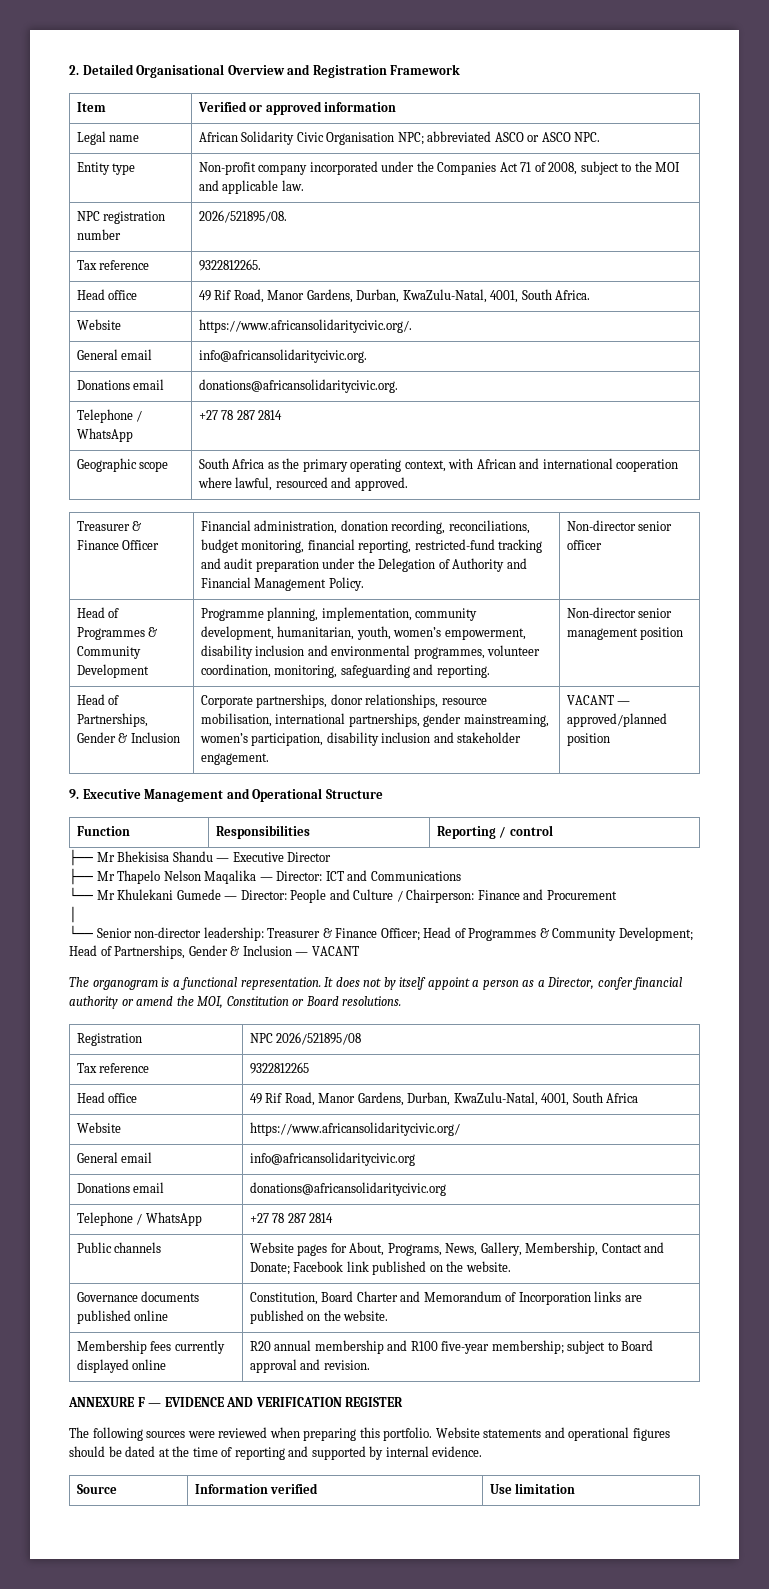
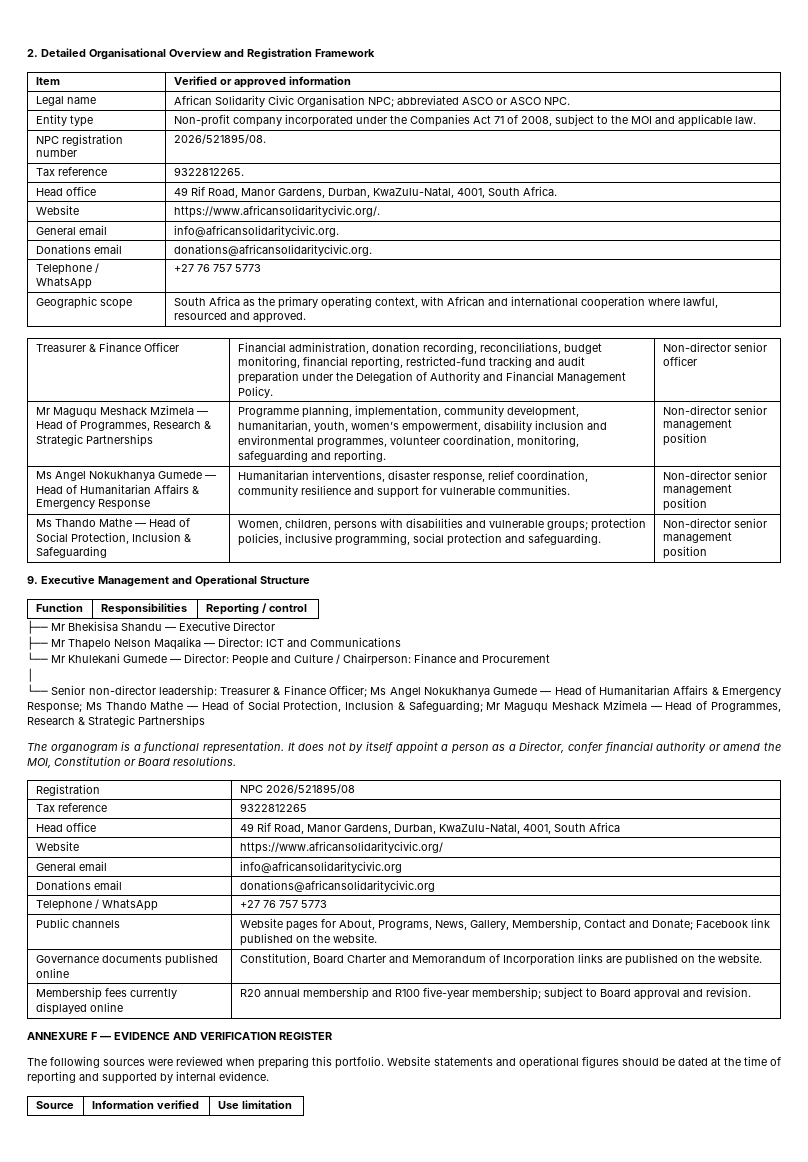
  Donations email | donations@africansolidaritycivic.org.
- Telephone / WhatsApp | +27 78 287 2814
+ Telephone / WhatsApp | +27 76 757 5773
- Head of Programmes & Community Development | Programme planning, implementation, community development, humanitarian, youth, women’s empowerment, disability inclusion and environmental programmes, volunteer coordination, monitoring, safeguarding and reporting. | Non-director senior management position
+ Mr Maguqu Meshack Mzimela — Head of Programmes, Research & Strategic Partnerships | Programme planning, implementation, community development, humanitarian, youth, women’s empowerment, disability inclusion and environmental programmes, volunteer coordination, monitoring, safeguarding and reporting. | Non-director senior management position
- Head of Partnerships, Gender & Inclusion | Corporate partnerships, donor relationships, resource mobilisation, international partnerships, gender mainstreaming, women’s participation, disability inclusion and stakeholder engagement. | VACANT — approved/planned position
+ Ms Angel Nokukhanya Gumede — Head of Humanitarian Affairs & Emergency Response | Humanitarian interventions, disaster response, relief coordination, community resilience and support for vulnerable communities. | Non-director senior management position
+ Ms Thando Mathe — Head of Social Protection, Inclusion & Safeguarding | Women, children, persons with disabilities and vulnerable groups; protection policies, inclusive programming, social protection and safeguarding. | Non-director senior management position
- └── Senior non-director leadership: Treasurer & Finance Officer; Head of Programmes & Community Development; Head of Partnerships, Gender & Inclusion — VACANT
+ └── Senior non-director leadership: Treasurer & Finance Officer; Ms Angel Nokukhanya Gumede — Head of Humanitarian Affairs & Emergency Response; Ms Thando Mathe — Head of Social Protection, Inclusion & Safeguarding; Mr Maguqu Meshack Mzimela — Head of Programmes, Research & Strategic Partnerships
  Donations email | donations@africansolidaritycivic.org
- Telephone / WhatsApp | +27 78 287 2814
+ Telephone / WhatsApp | +27 76 757 5773

